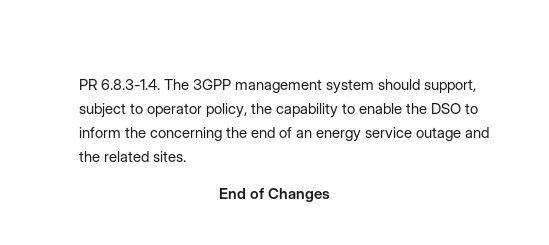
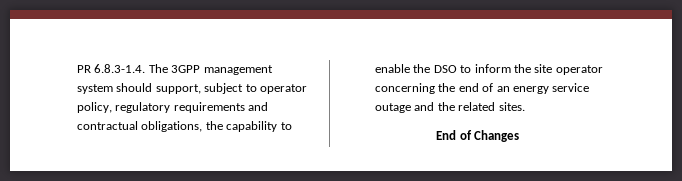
- PR 6.8.3-1.4. The 3GPP management system should support, subject to operator policy, the capability to enable the DSO to inform the concerning the end of an energy service outage and the related sites.
+ PR 6.8.3-1.4. The 3GPP management system should support, subject to operator policy, regulatory requirements and contractual obligations, the capability to enable the DSO to inform the site operator concerning the end of an energy service outage and the related sites.

